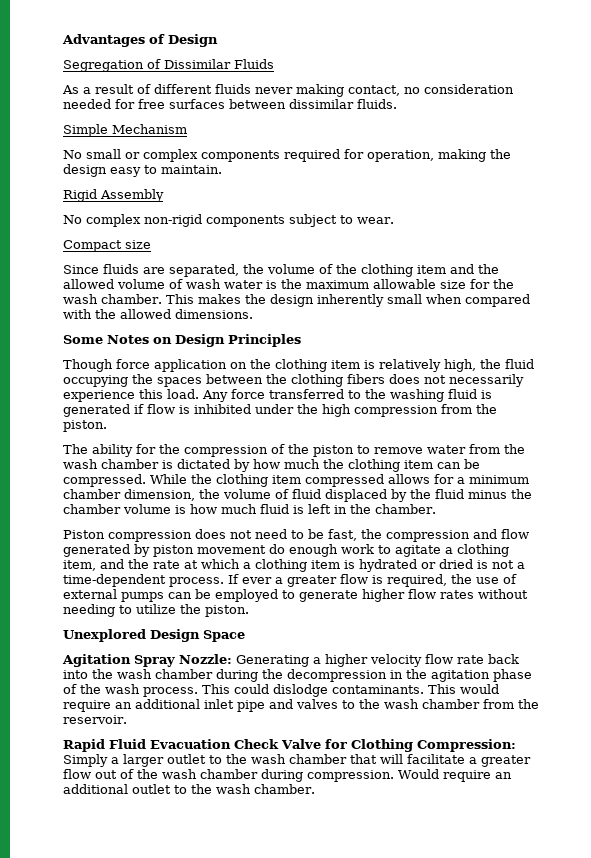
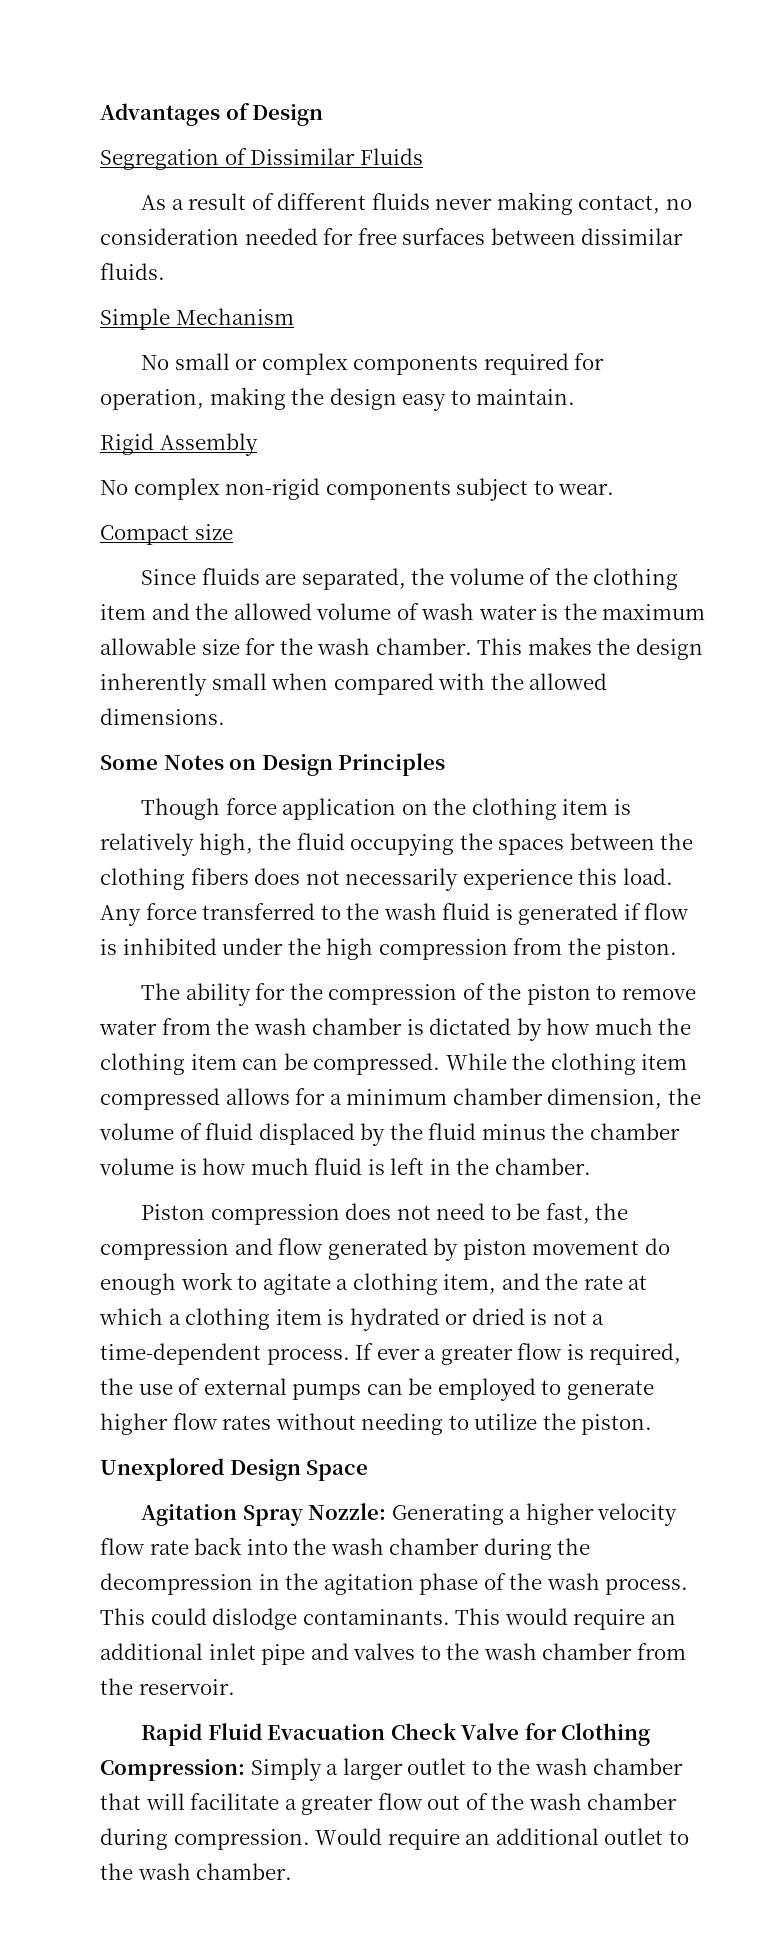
- Any force transferred to the washing fluid is generated if flow is inhibited under the high compression from the piston.
+ Any force transferred to the wash fluid is generated if flow is inhibited under the high compression from the piston.

